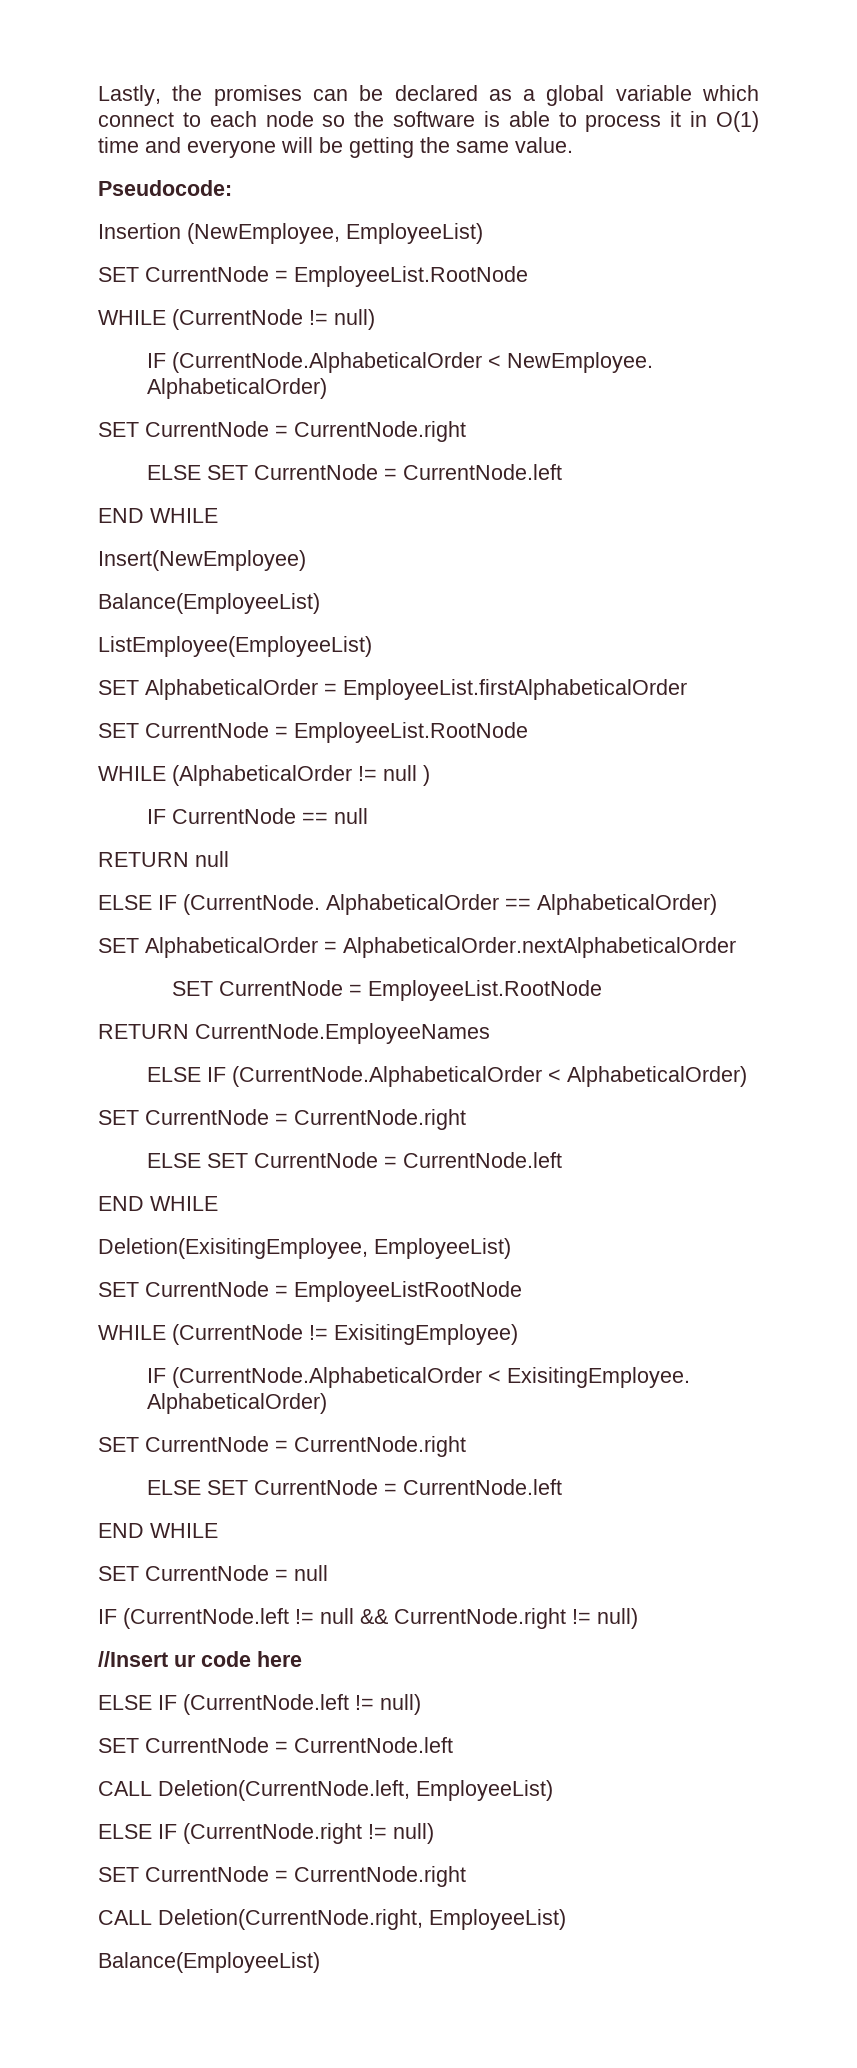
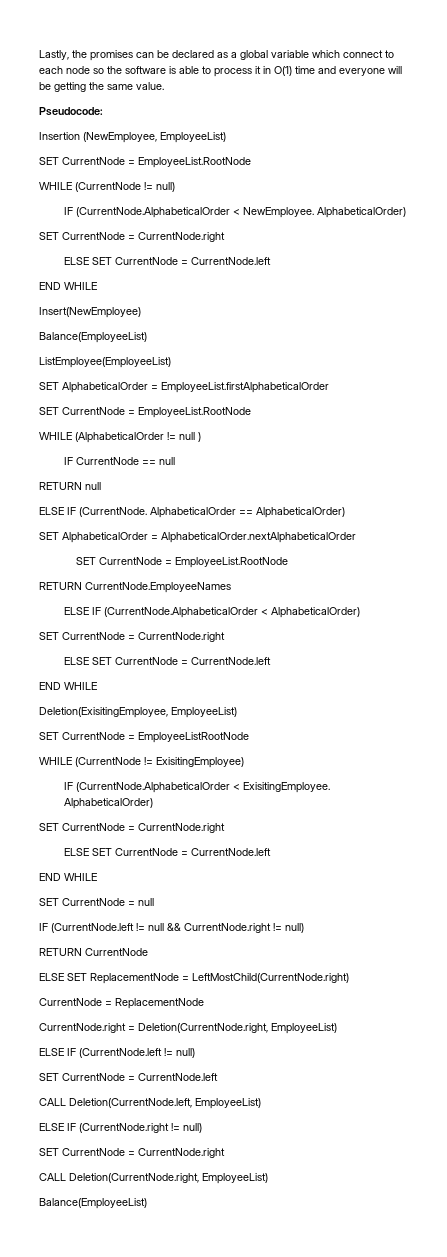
- //Insert ur code here
+ RETURN CurrentNode
+ ELSE SET ReplacementNode = LeftMostChild(CurrentNode.right)
+ CurrentNode = ReplacementNode
+ CurrentNode.right = Deletion(CurrentNode.right, EmployeeList)

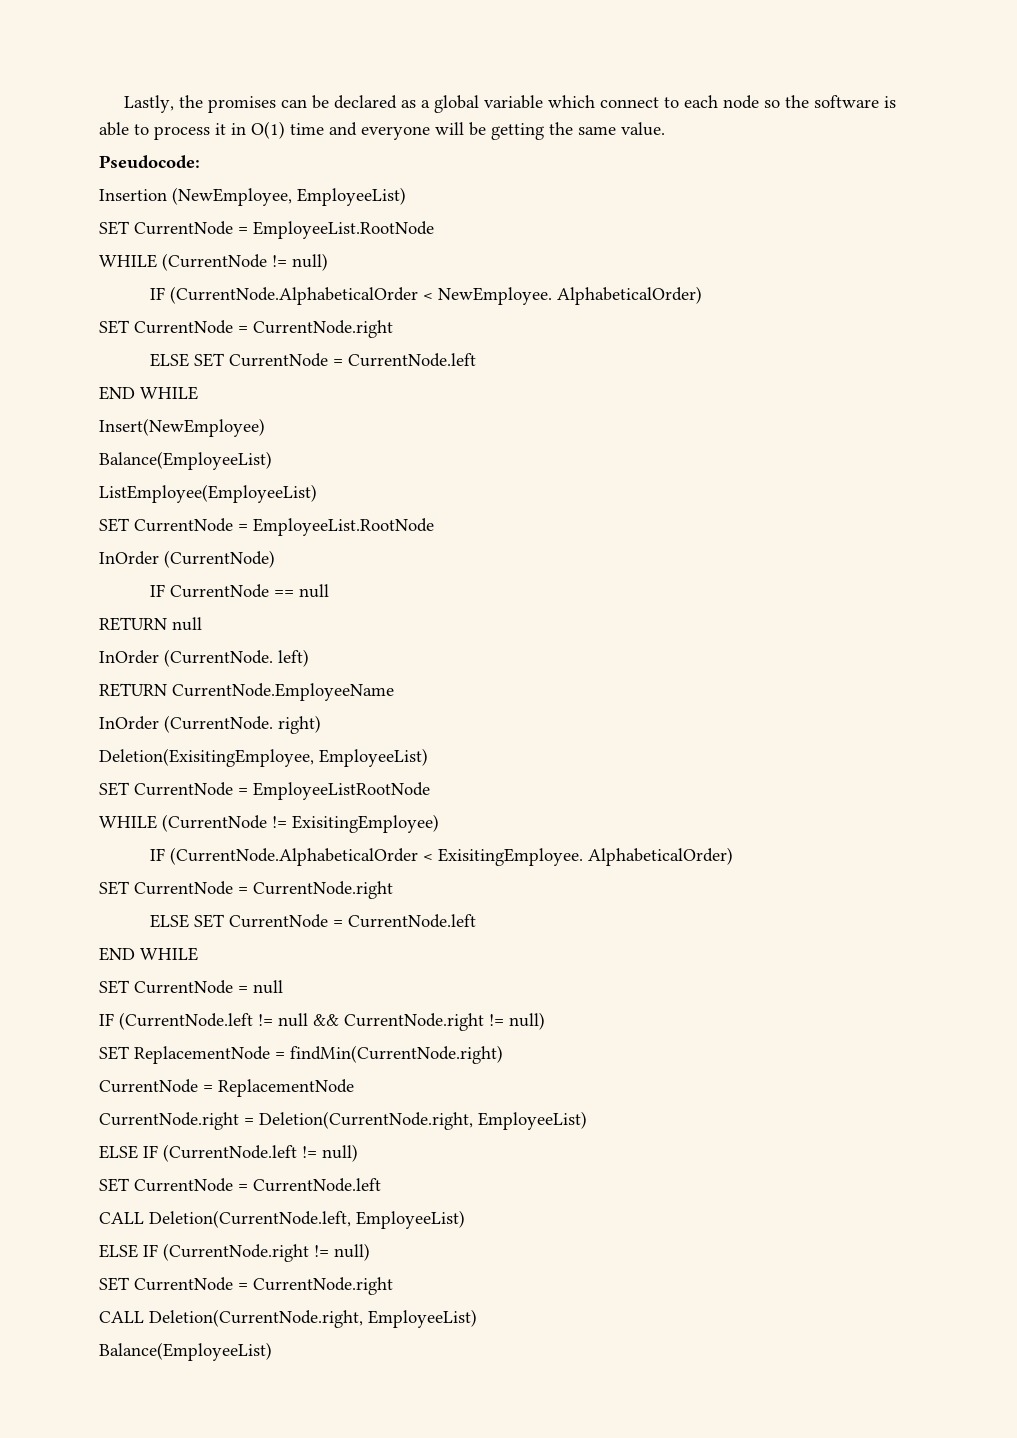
  ListEmployee(EmployeeList)
- SET AlphabeticalOrder = EmployeeList.firstAlphabeticalOrder
  SET CurrentNode = EmployeeList.RootNode
- WHILE (AlphabeticalOrder != null )
+ InOrder (CurrentNode)
- ELSE IF (CurrentNode. AlphabeticalOrder == AlphabeticalOrder)
- SET AlphabeticalOrder = AlphabeticalOrder.nextAlphabeticalOrder
- SET CurrentNode = EmployeeList.RootNode
- RETURN CurrentNode.EmployeeNames
- ELSE IF (CurrentNode.AlphabeticalOrder < AlphabeticalOrder)
- SET CurrentNode = CurrentNode.right
- ELSE SET CurrentNode = CurrentNode.left
- END WHILE
+ InOrder (CurrentNode. left)
+ RETURN CurrentNode.EmployeeName
+ InOrder (CurrentNode. right)
- RETURN CurrentNode
- ELSE SET ReplacementNode = LeftMostChild(CurrentNode.right)
+ SET ReplacementNode = findMin(CurrentNode.right)

